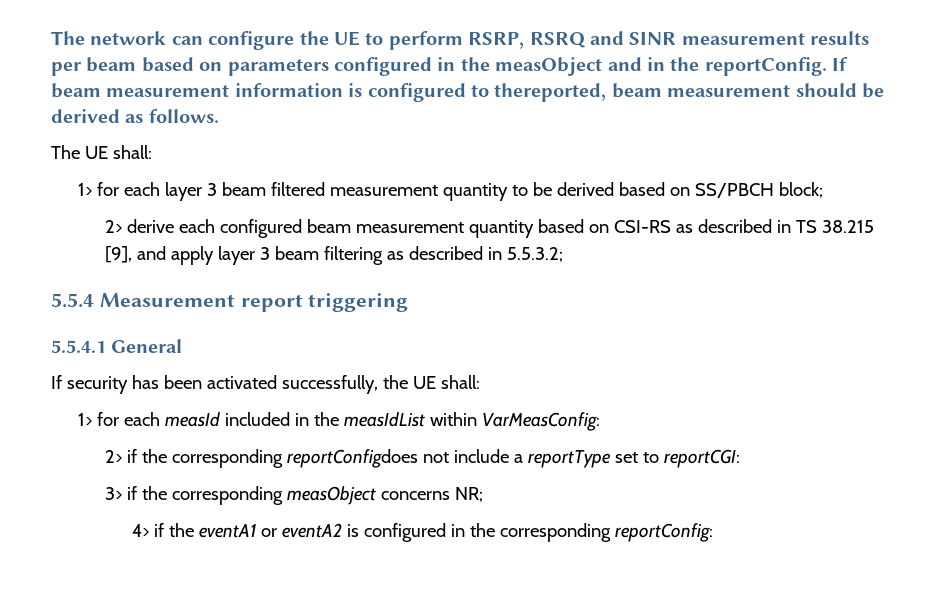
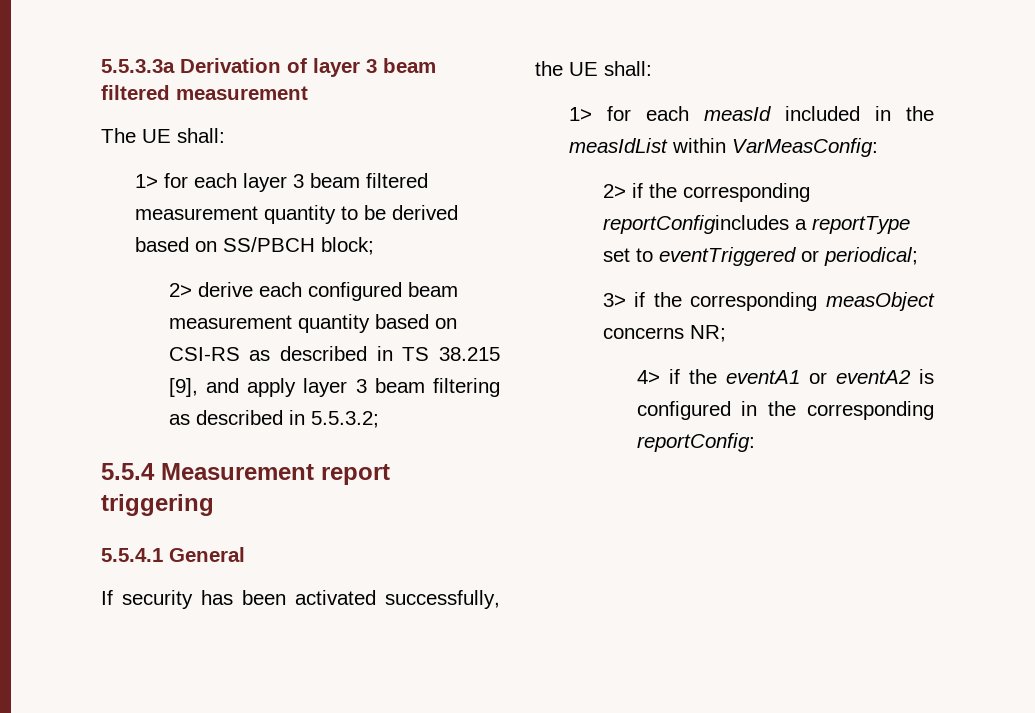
- The network can configure the UE to perform RSRP, RSRQ and SINR measurement results per beam based on parameters configured in the measObject and in the reportConfig. If beam measurement information is configured to thereported, beam measurement should be derived as follows.
+ 5.5.3.3a Derivation of layer 3 beam filtered measurement
- 2> if the corresponding reportConfigdoes not include a reportType set to reportCGI:
+ 2> if the corresponding reportConfigincludes a reportType set to eventTriggered or periodical;

